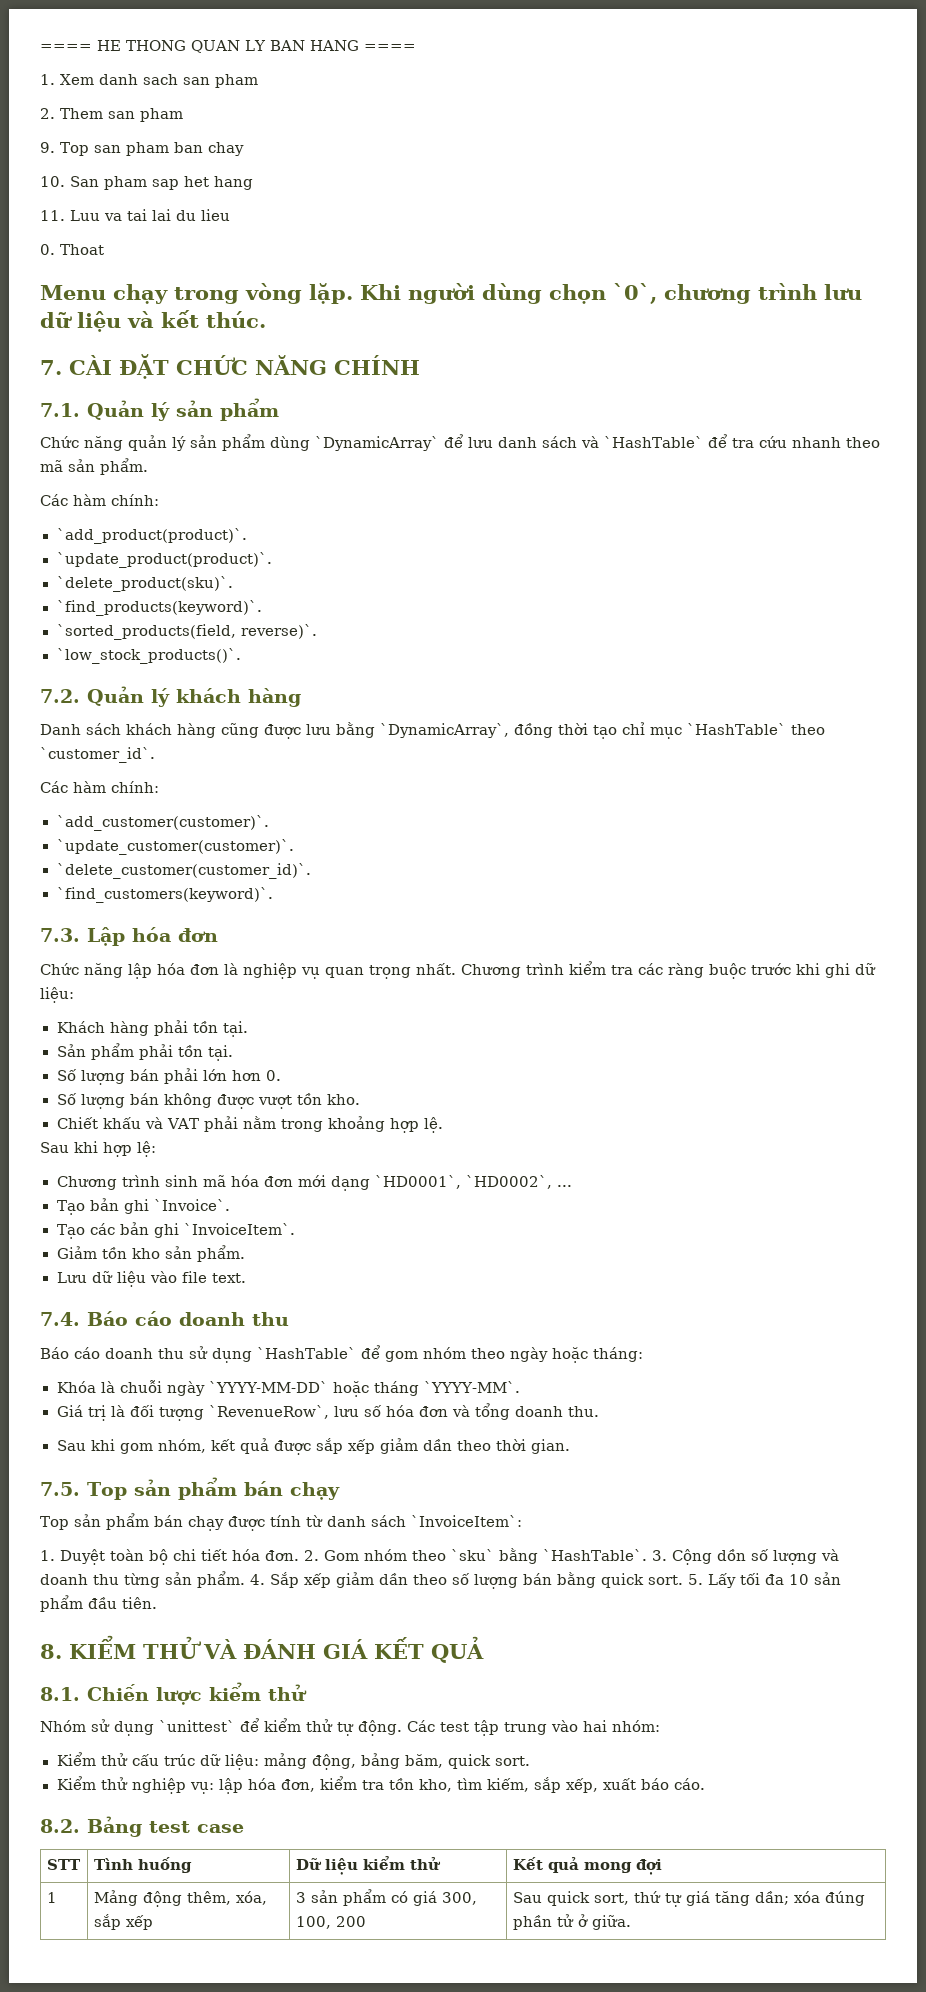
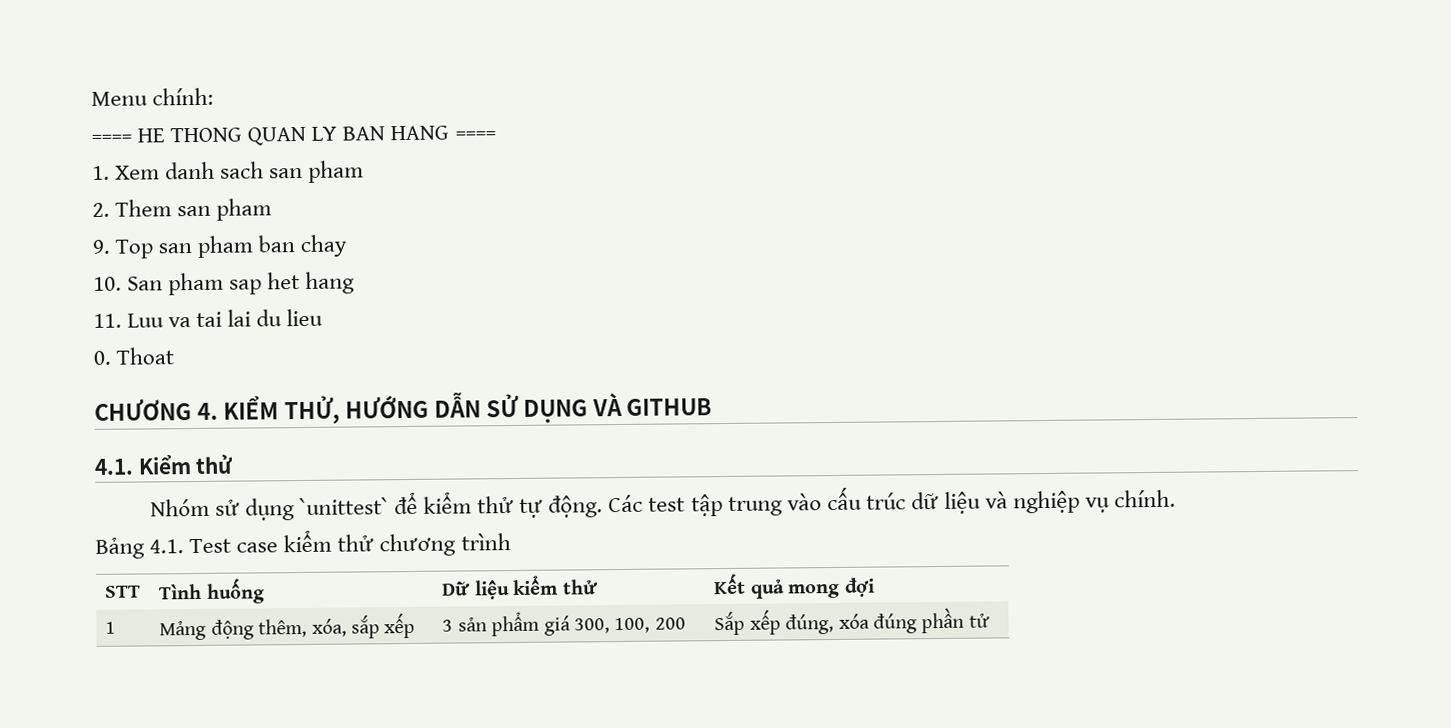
+ Menu chính:
- Menu chạy trong vòng lặp. Khi người dùng chọn `0`, chương trình lưu dữ liệu và kết thúc.
- 7. CÀI ĐẶT CHỨC NĂNG CHÍNH
- 7.1. Quản lý sản phẩm
- Chức năng quản lý sản phẩm dùng `DynamicArray` để lưu danh sách và `HashTable` để tra cứu nhanh theo mã sản phẩm.
- Các hàm chính:
- `add_product(product)`.
- `update_product(product)`.
- `delete_product(sku)`.
- `find_products(keyword)`.
- `sorted_products(field, reverse)`.
- `low_stock_products()`.
- 7.2. Quản lý khách hàng
- Danh sách khách hàng cũng được lưu bằng `DynamicArray`, đồng thời tạo chỉ mục `HashTable` theo `customer_id`.
- Các hàm chính:
- `add_customer(customer)`.
- `update_customer(customer)`.
- `delete_customer(customer_id)`.
- `find_customers(keyword)`.
- 7.3. Lập hóa đơn
- Chức năng lập hóa đơn là nghiệp vụ quan trọng nhất. Chương trình kiểm tra các ràng buộc trước khi ghi dữ liệu:
- Khách hàng phải tồn tại.
- Sản phẩm phải tồn tại.
- Số lượng bán phải lớn hơn 0.
- Số lượng bán không được vượt tồn kho.
- Chiết khấu và VAT phải nằm trong khoảng hợp lệ.
- Sau khi hợp lệ:
- Chương trình sinh mã hóa đơn mới dạng `HD0001`, `HD0002`, ...
- Tạo bản ghi `Invoice`.
- Tạo các bản ghi `InvoiceItem`.
- Giảm tồn kho sản phẩm.
- Lưu dữ liệu vào file text.
- 7.4. Báo cáo doanh thu
- Báo cáo doanh thu sử dụng `HashTable` để gom nhóm theo ngày hoặc tháng:
- Khóa là chuỗi ngày `YYYY-MM-DD` hoặc tháng `YYYY-MM`.
- Giá trị là đối tượng `RevenueRow`, lưu số hóa đơn và tổng doanh thu.
- Sau khi gom nhóm, kết quả được sắp xếp giảm dần theo thời gian.
- 7.5. Top sản phẩm bán chạy
- Top sản phẩm bán chạy được tính từ danh sách `InvoiceItem`:
- 1. Duyệt toàn bộ chi tiết hóa đơn. 2. Gom nhóm theo `sku` bằng `HashTable`. 3. Cộng dồn số lượng và doanh thu từng sản phẩm. 4. Sắp xếp giảm dần theo số lượng bán bằng quick sort. 5. Lấy tối đa 10 sản phẩm đầu tiên.
- 8. KIỂM THỬ VÀ ĐÁNH GIÁ KẾT QUẢ
- 8.1. Chiến lược kiểm thử
+ CHƯƠNG 4. KIỂM THỬ, HƯỚNG DẪN SỬ DỤNG VÀ GITHUB
+ 4.1. Kiểm thử
- Các test tập trung vào hai nhóm:
- Kiểm thử cấu trúc dữ liệu: mảng động, bảng băm, quick sort.
- Kiểm thử nghiệp vụ: lập hóa đơn, kiểm tra tồn kho, tìm kiếm, sắp xếp, xuất báo cáo.
- 8.2. Bảng test case
+ Các test tập trung vào cấu trúc dữ liệu và nghiệp vụ chính.
+ Bảng 4.1. Test case kiểm thử chương trình
- 1 | Mảng động thêm, xóa, sắp xếp | 3 sản phẩm có giá 300, 100, 200 | Sau quick sort, thứ tự giá tăng dần; xóa đúng phần tử ở giữa.
+ 1 | Mảng động thêm, xóa, sắp xếp | 3 sản phẩm giá 300, 100, 200 | Sắp xếp đúng, xóa đúng phần tử

